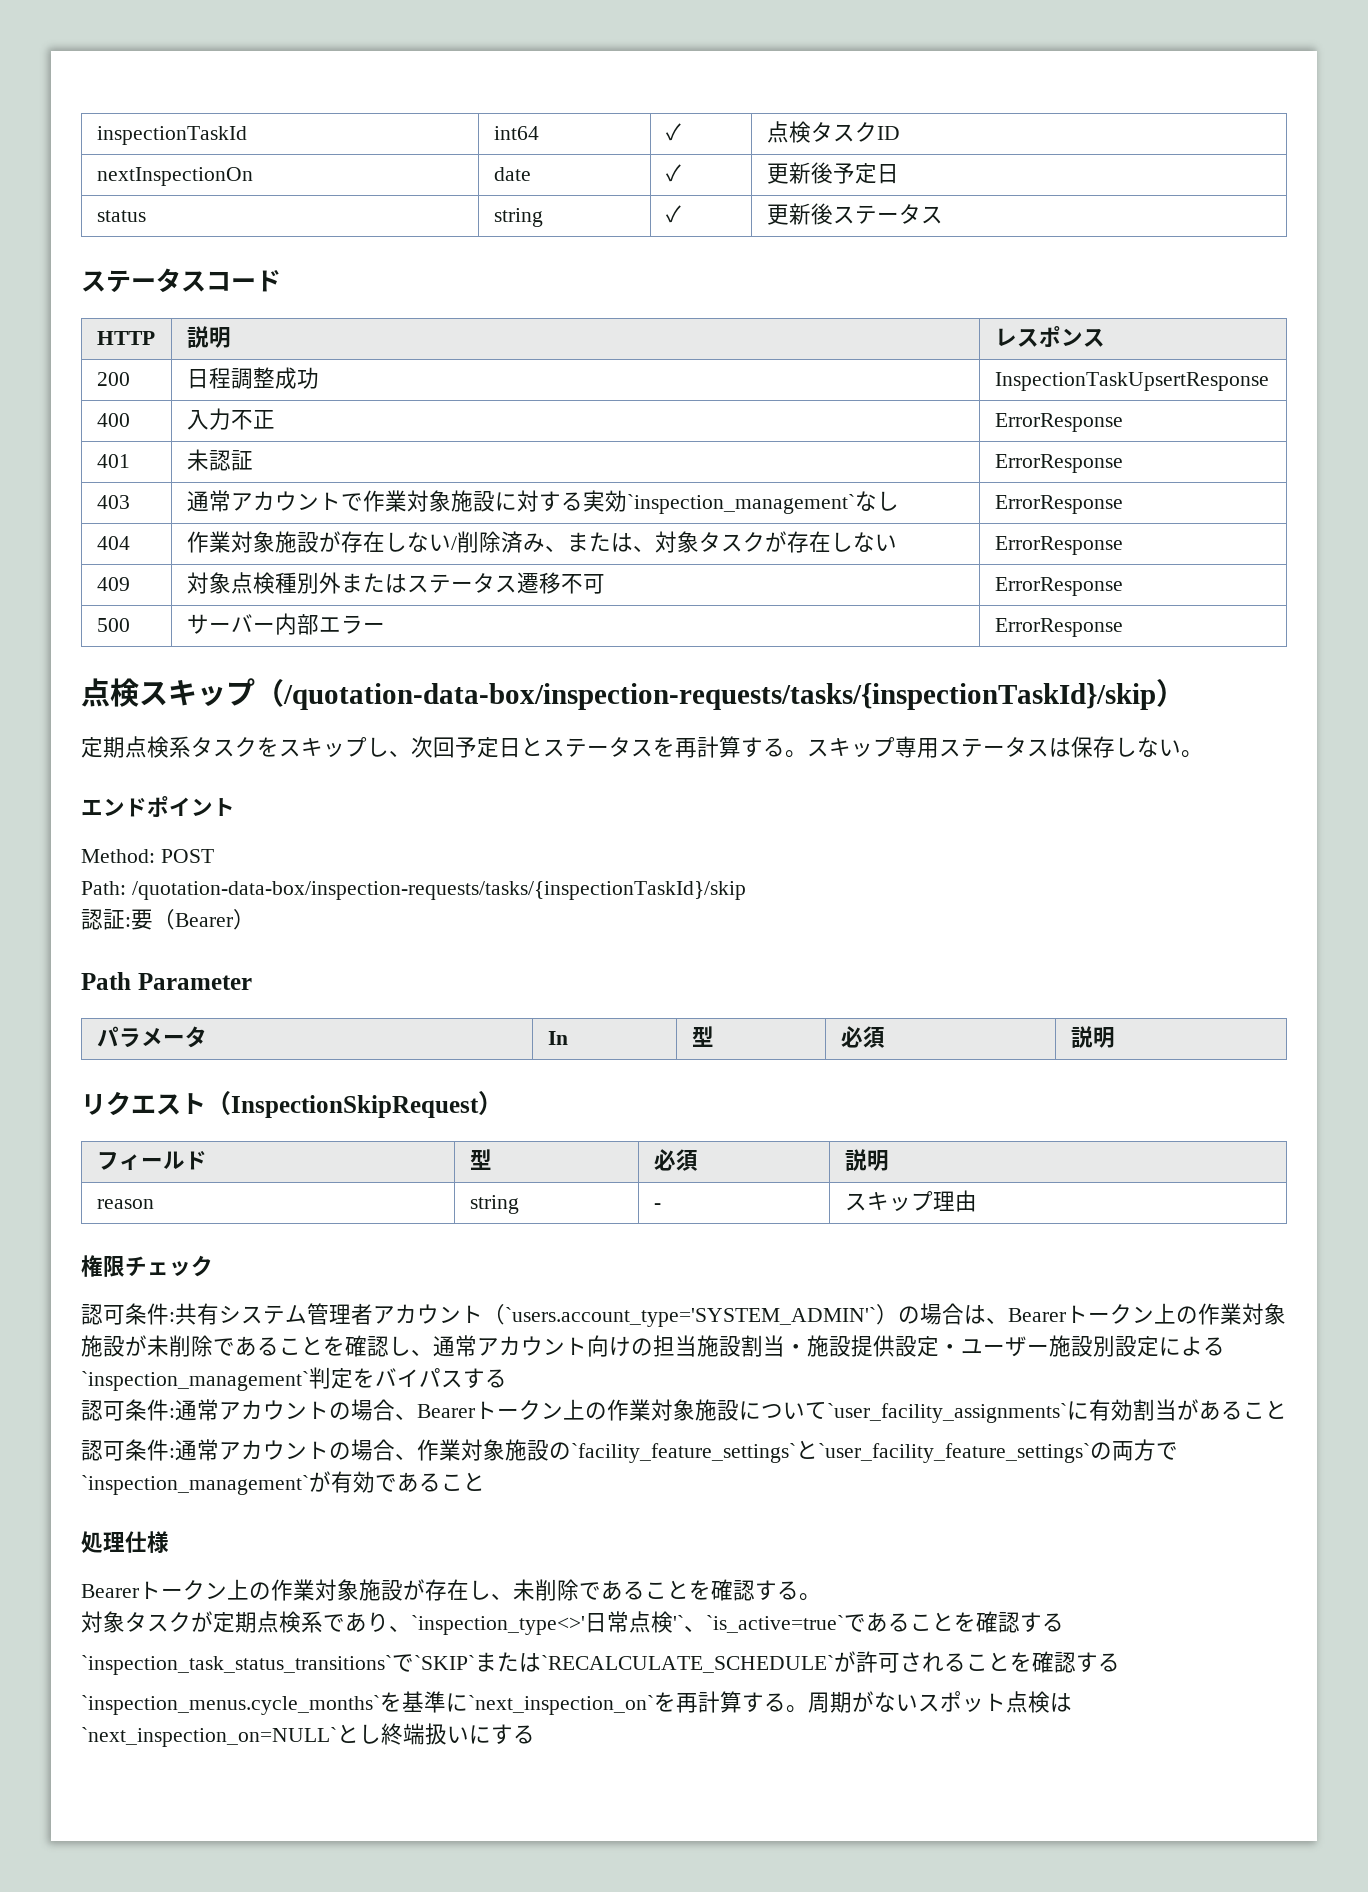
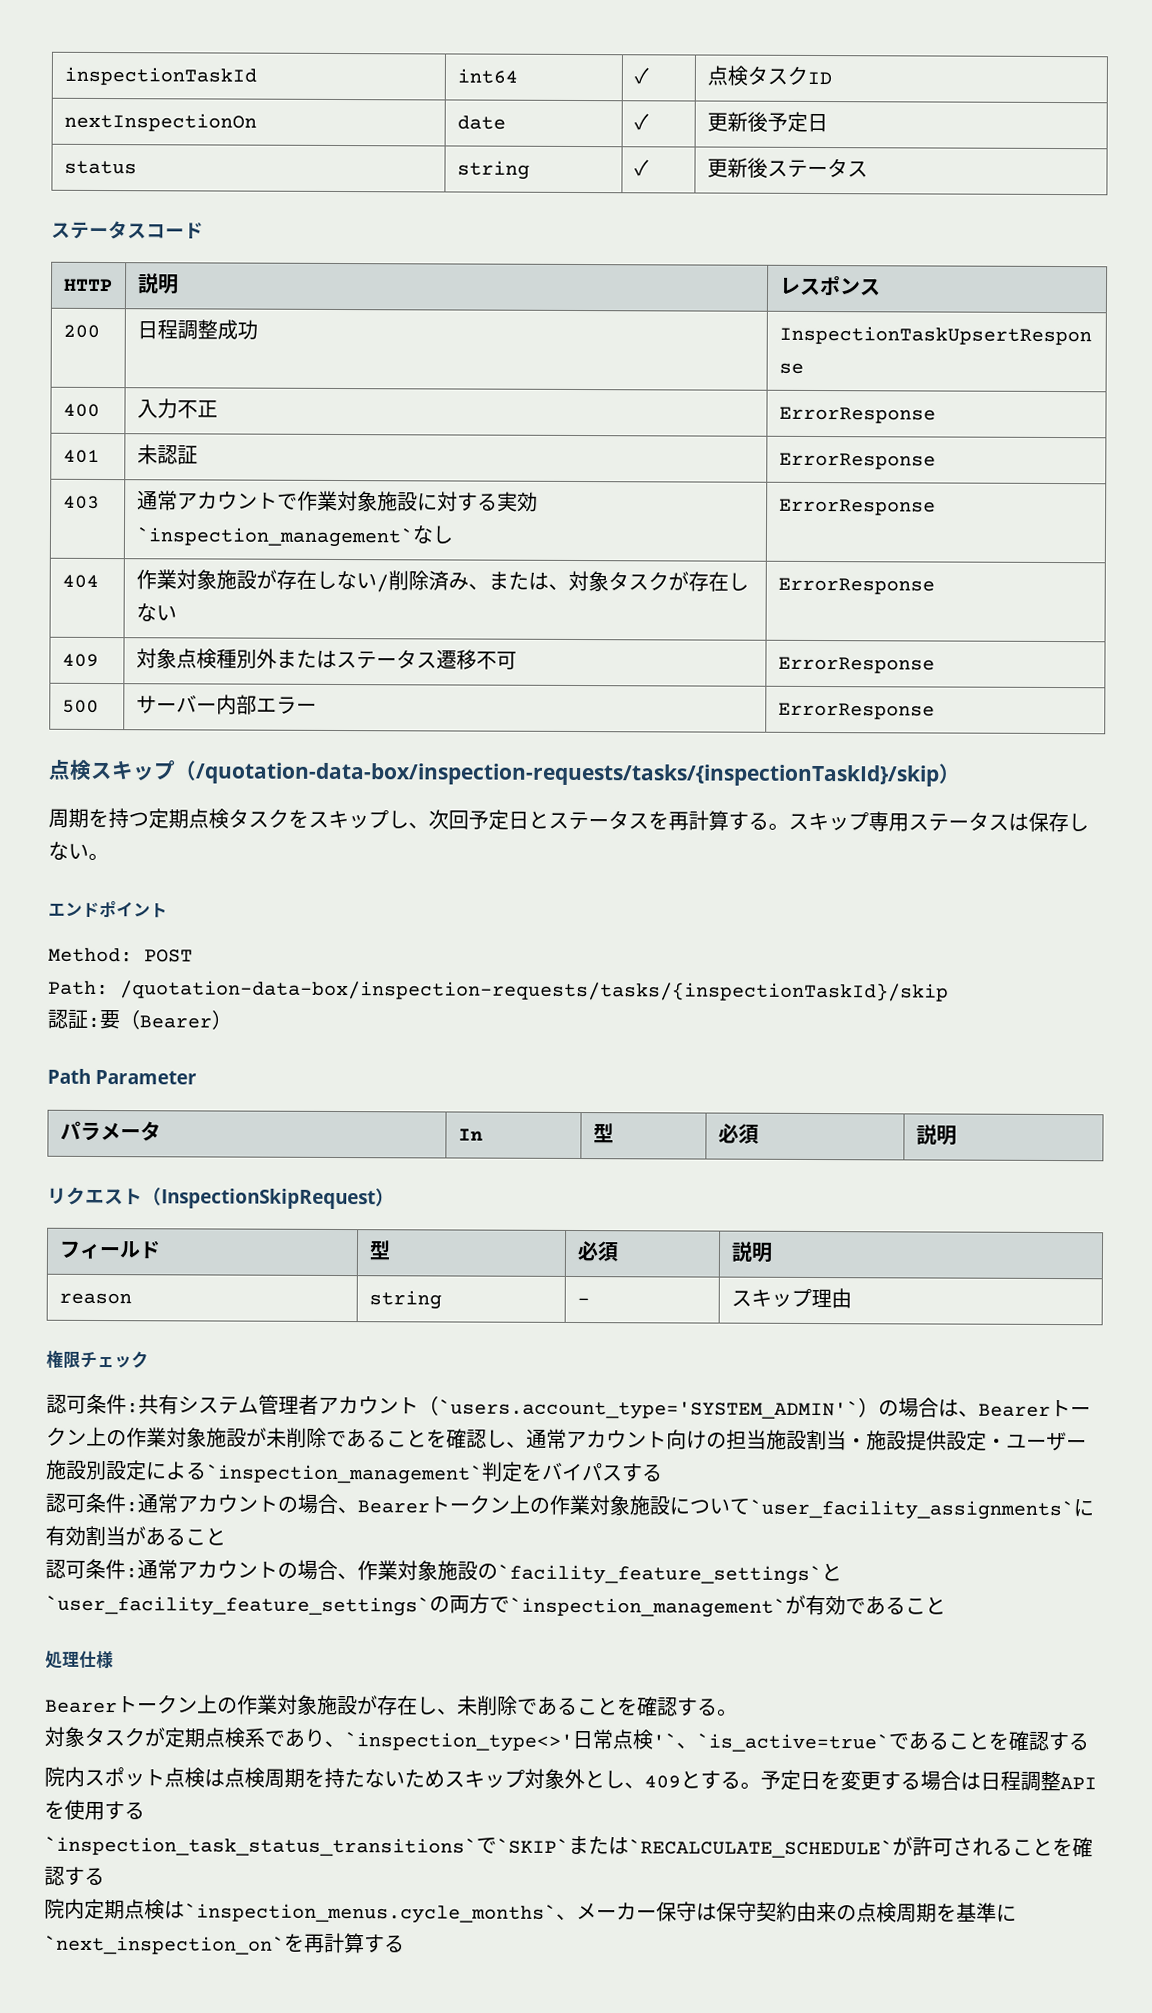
- 定期点検系タスクをスキップし、次回予定日とステータスを再計算する。
+ 周期を持つ定期点検タスクをスキップし、次回予定日とステータスを再計算する。
+ 院内スポット点検は点検周期を持たないためスキップ対象外とし、409とする。予定日を変更する場合は日程調整APIを使用する
- `inspection_menus.cycle_months`を基準に`next_inspection_on`を再計算する。周期がないスポット点検は`next_inspection_on=NULL`とし終端扱いにする
+ 院内定期点検は`inspection_menus.cycle_months`、メーカー保守は保守契約由来の点検周期を基準に`next_inspection_on`を再計算する

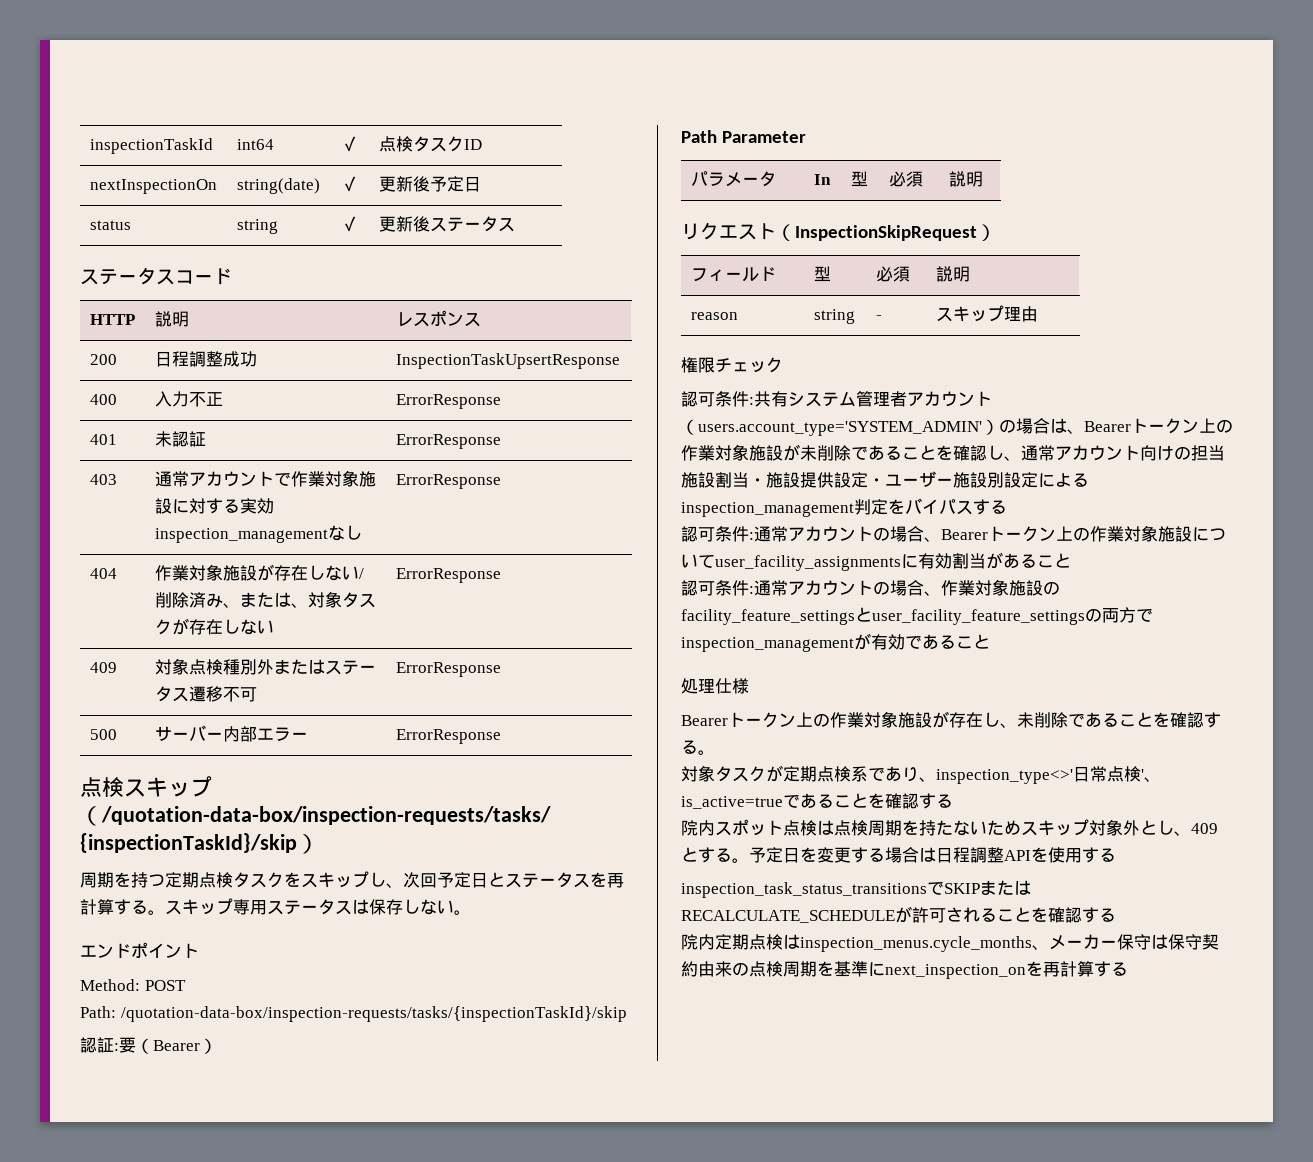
- nextInspectionOn | date | ✓ | 更新後予定日
+ nextInspectionOn | string(date) | ✓ | 更新後予定日
- 403 | 通常アカウントで作業対象施設に対する実効`inspection_management`なし | ErrorResponse
+ 403 | 通常アカウントで作業対象施設に対する実効inspection_managementなし | ErrorResponse
- 認可条件:共有システム管理者アカウント（`users.account_type='SYSTEM_ADMIN'`）の場合は、Bearerトークン上の作業対象施設が未削除であることを確認し、通常アカウント向けの担当施設割当・施設提供設定・ユーザー施設別設定による`inspection_management`判定をバイパスする
+ 認可条件:共有システム管理者アカウント（users.account_type='SYSTEM_ADMIN'）の場合は、Bearerトークン上の作業対象施設が未削除であることを確認し、通常アカウント向けの担当施設割当・施設提供設定・ユーザー施設別設定によるinspection_management判定をバイパスする
- 認可条件:通常アカウントの場合、Bearerトークン上の作業対象施設について`user_facility_assignments`に有効割当があること
+ 認可条件:通常アカウントの場合、Bearerトークン上の作業対象施設についてuser_facility_assignmentsに有効割当があること
- 認可条件:通常アカウントの場合、作業対象施設の`facility_feature_settings`と`user_facility_feature_settings`の両方で`inspection_management`が有効であること
+ 認可条件:通常アカウントの場合、作業対象施設のfacility_feature_settingsとuser_facility_feature_settingsの両方でinspection_managementが有効であること
- 対象タスクが定期点検系であり、`inspection_type<>'日常点検'`、`is_active=true`であることを確認する
+ 対象タスクが定期点検系であり、inspection_type<>'日常点検'、is_active=trueであることを確認する
- `inspection_task_status_transitions`で`SKIP`または`RECALCULATE_SCHEDULE`が許可されることを確認する
+ inspection_task_status_transitionsでSKIPまたはRECALCULATE_SCHEDULEが許可されることを確認する
- 院内定期点検は`inspection_menus.cycle_months`、メーカー保守は保守契約由来の点検周期を基準に`next_inspection_on`を再計算する
+ 院内定期点検はinspection_menus.cycle_months、メーカー保守は保守契約由来の点検周期を基準にnext_inspection_onを再計算する

